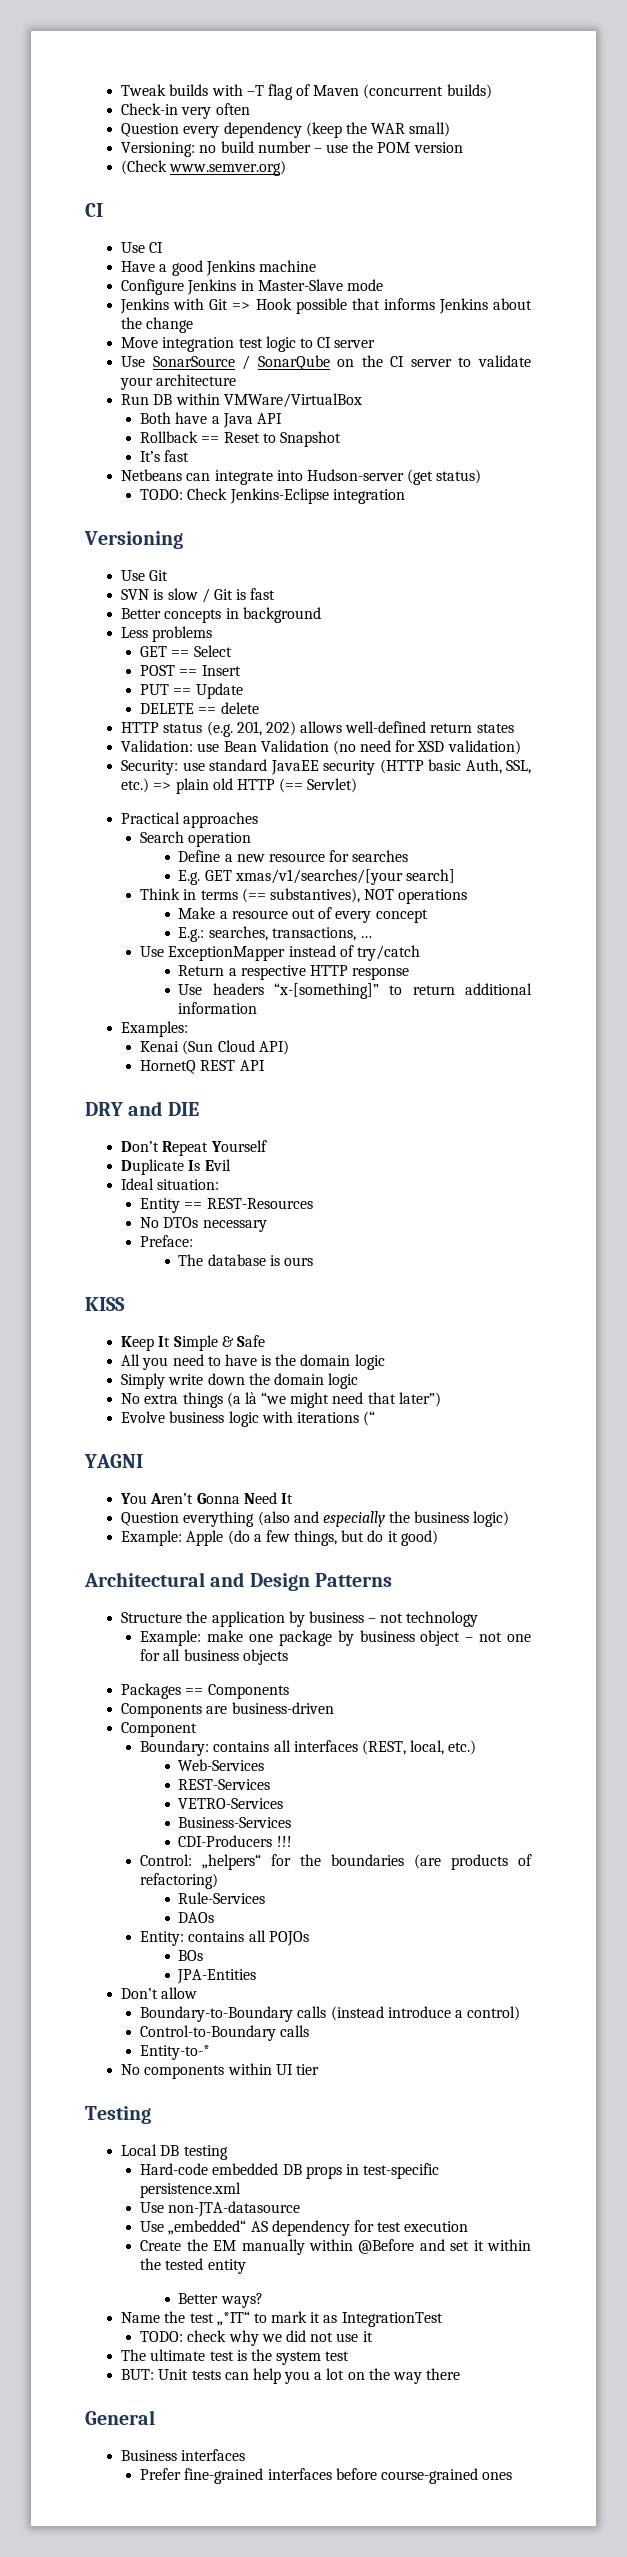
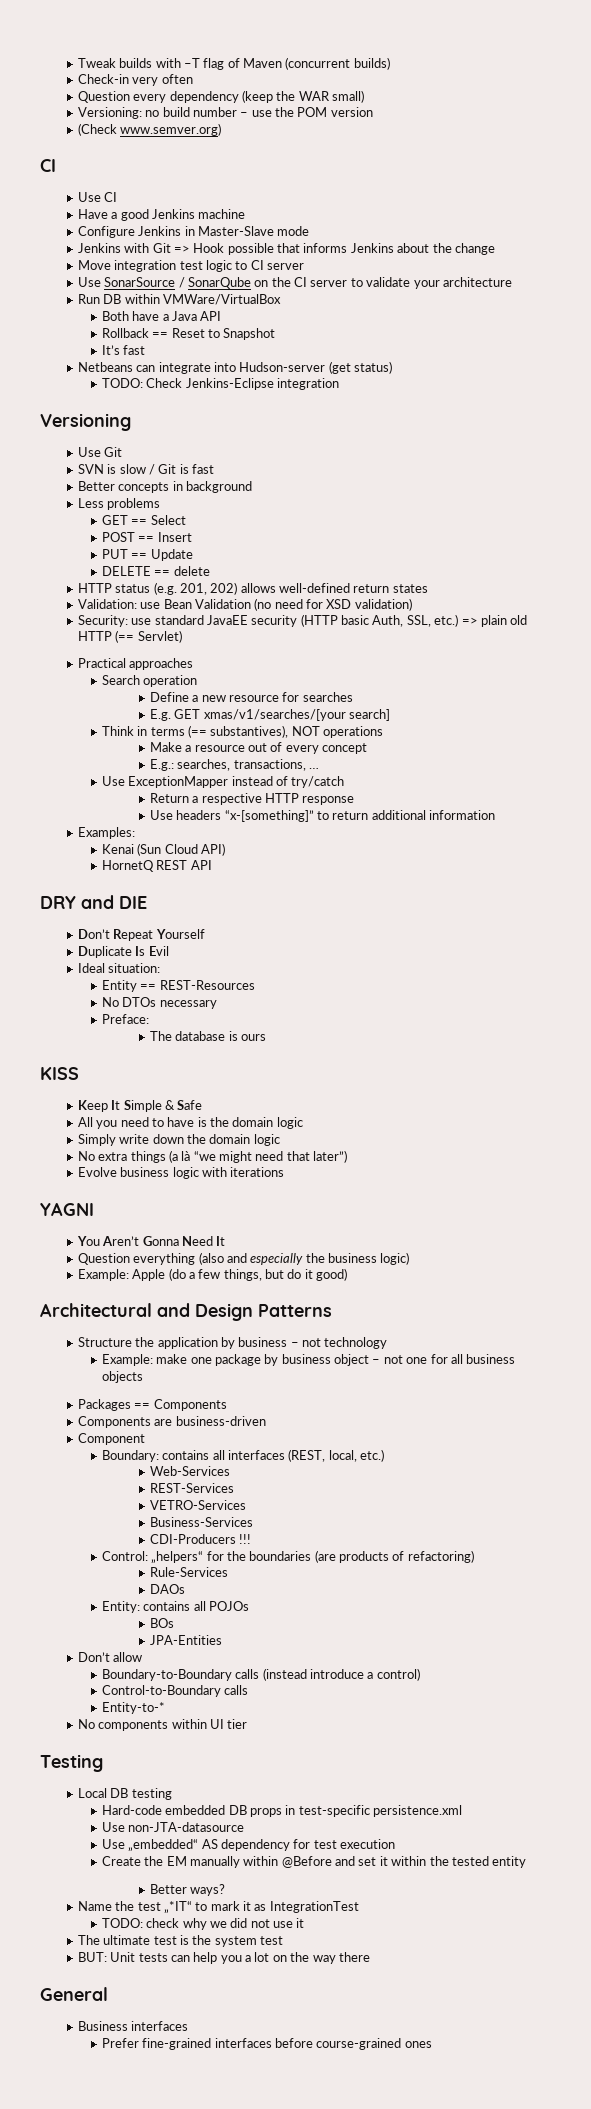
- Evolve business logic with iterations (“
+ Evolve business logic with iterations

